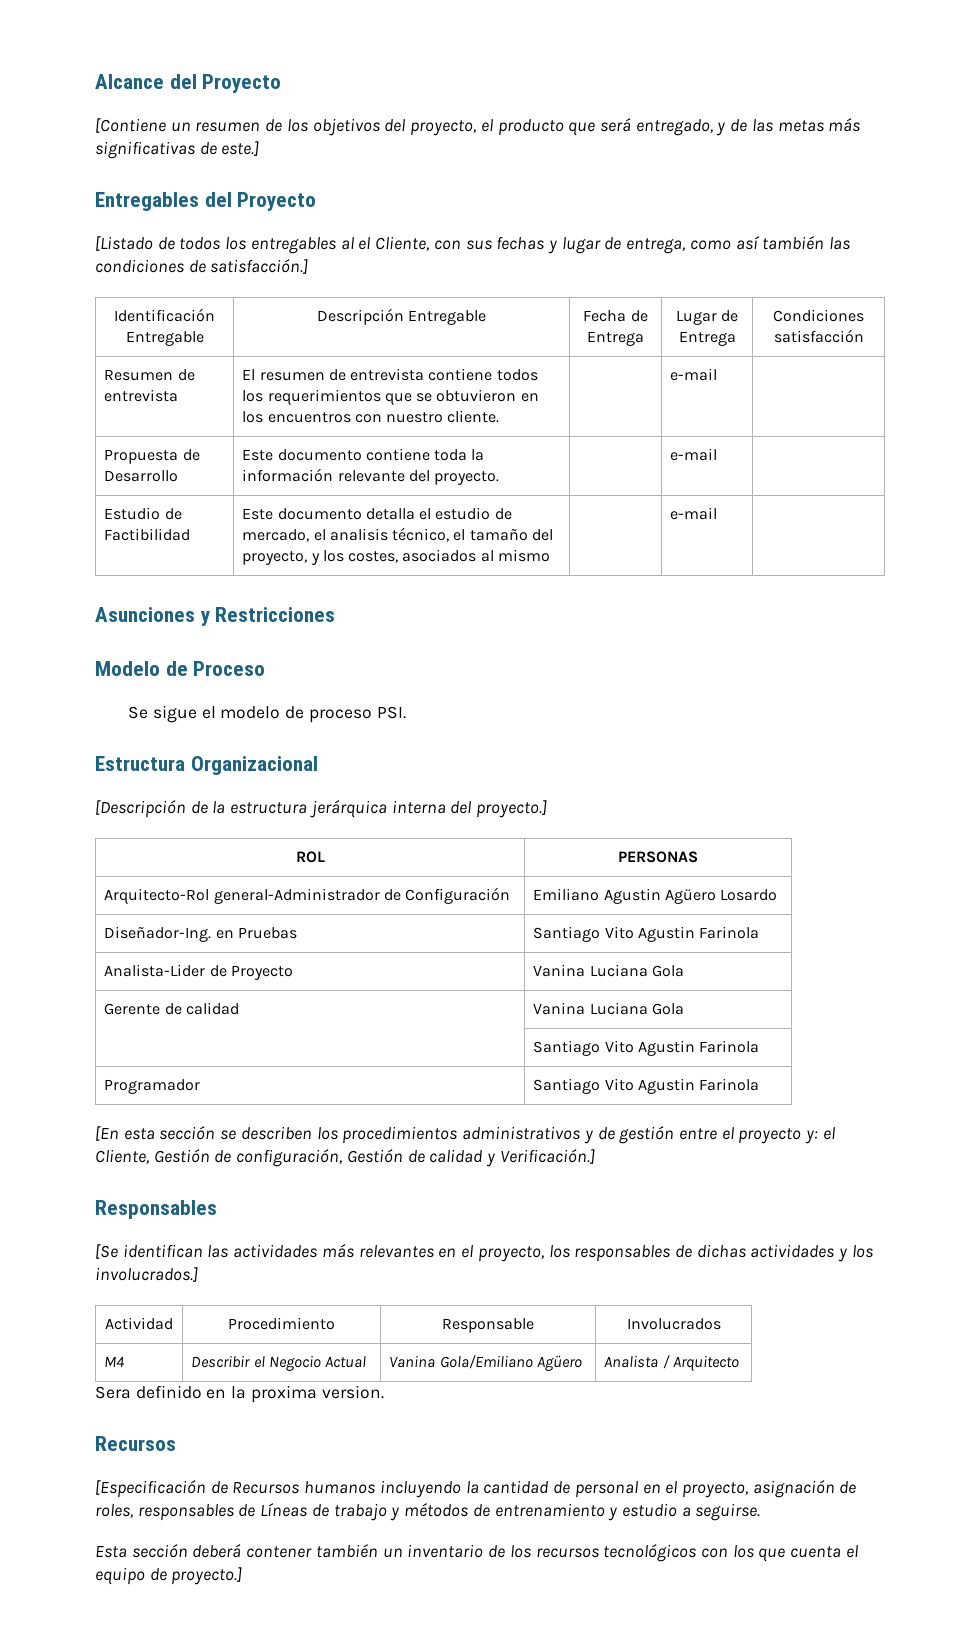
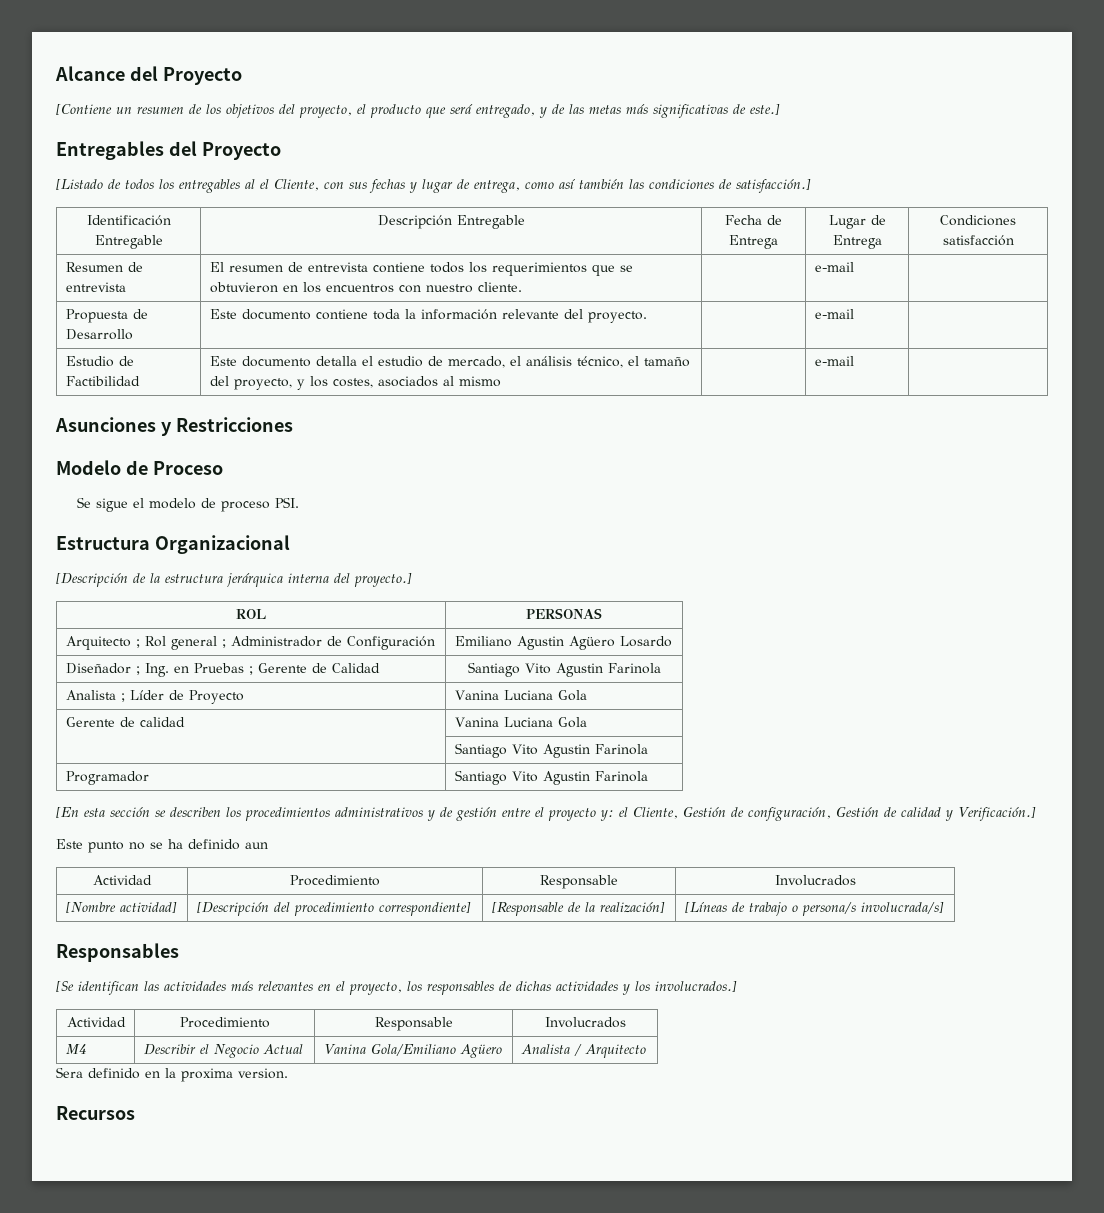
- Estudio de Factibilidad | Este documento detalla el estudio de mercado, el analisis técnico, el tamaño del proyecto, y los costes, asociados al mismo | | e-mail |
+ Estudio de Factibilidad | Este documento detalla el estudio de mercado, el análisis técnico, el tamaño del proyecto, y los costes, asociados al mismo | | e-mail |
- Arquitecto-Rol general-Administrador de Configuración | Emiliano Agustin Agüero Losardo
+ Arquitecto ; Rol general ; Administrador de Configuración | Emiliano Agustin Agüero Losardo
- Diseñador-Ing. en Pruebas | Santiago Vito Agustin Farinola
- Analista-Lider de Proyecto | Vanina Luciana Gola
+ Diseñador ; Ing. en Pruebas ; Gerente de Calidad | Santiago Vito Agustin Farinola
+ Analista ; Líder de Proyecto | Vanina Luciana Gola
+ Este punto no se ha definido aun
+ Actividad | Procedimiento | Responsable | Involucrados
+ [Nombre actividad] | [Descripción del procedimiento correspondiente] | [Responsable de la realización] | [Líneas de trabajo o persona/s involucrada/s]
- [Especificación de Recursos humanos incluyendo la cantidad de personal en el proyecto, asignación de roles, responsables de Líneas de trabajo y métodos de entrenamiento y estudio a seguirse.
- Esta sección deberá contener también un inventario de los recursos tecnológicos con los que cuenta el equipo de proyecto.]

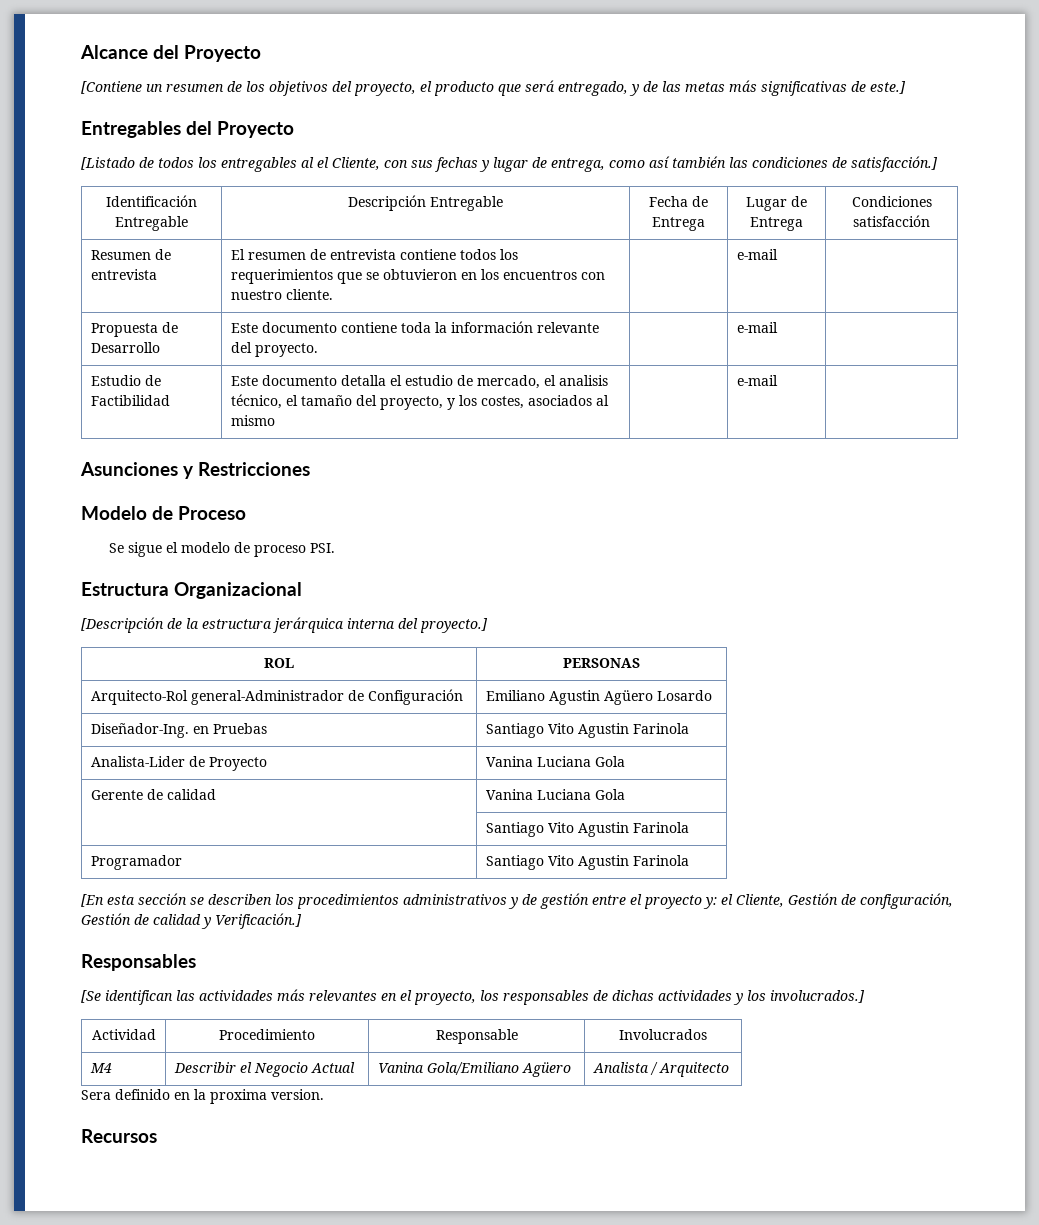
- Estudio de Factibilidad | Este documento detalla el estudio de mercado, el análisis técnico, el tamaño del proyecto, y los costes, asociados al mismo | | e-mail |
+ Estudio de Factibilidad | Este documento detalla el estudio de mercado, el analisis técnico, el tamaño del proyecto, y los costes, asociados al mismo | | e-mail |
- Arquitecto ; Rol general ; Administrador de Configuración | Emiliano Agustin Agüero Losardo
+ Arquitecto-Rol general-Administrador de Configuración | Emiliano Agustin Agüero Losardo
- Diseñador ; Ing. en Pruebas ; Gerente de Calidad | Santiago Vito Agustin Farinola
- Analista ; Líder de Proyecto | Vanina Luciana Gola
+ Diseñador-Ing. en Pruebas | Santiago Vito Agustin Farinola
+ Analista-Lider de Proyecto | Vanina Luciana Gola
- Este punto no se ha definido aun
- Actividad | Procedimiento | Responsable | Involucrados
- [Nombre actividad] | [Descripción del procedimiento correspondiente] | [Responsable de la realización] | [Líneas de trabajo o persona/s involucrada/s]

